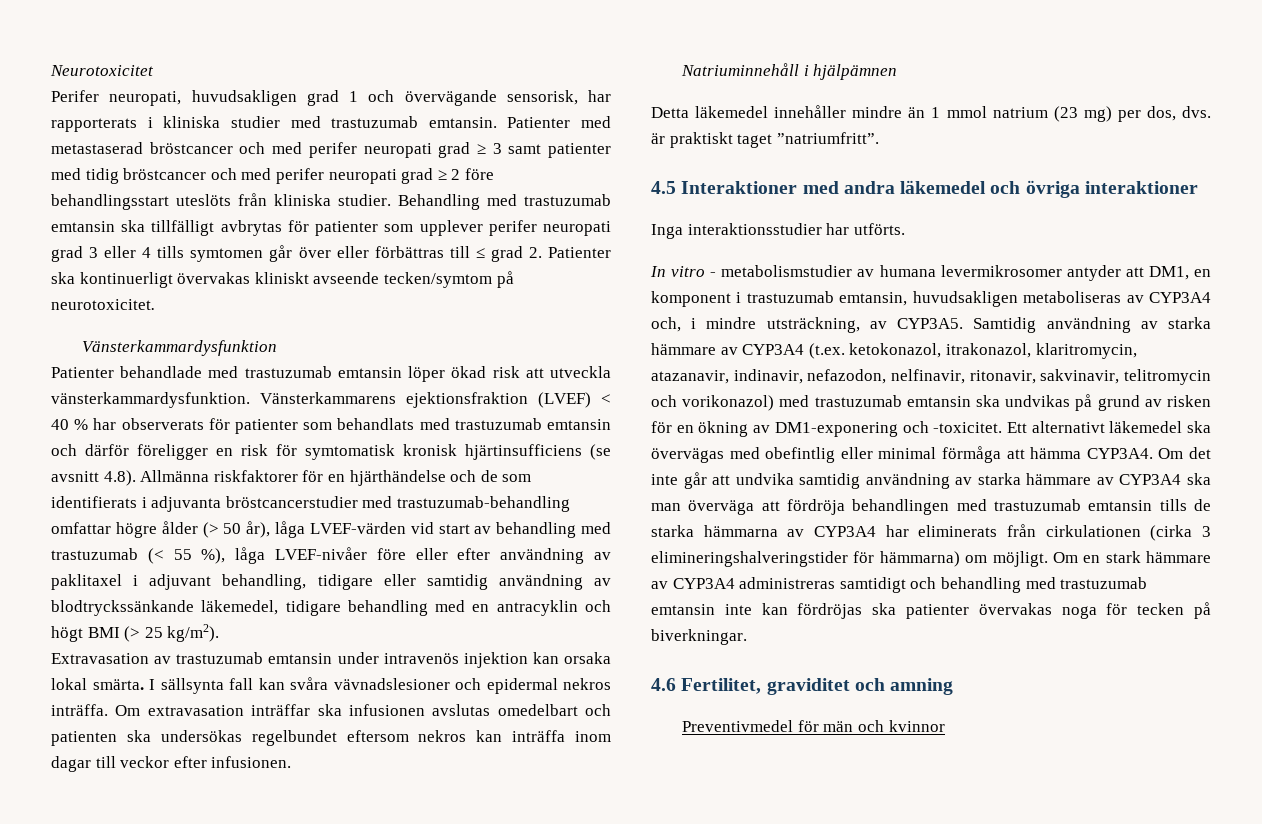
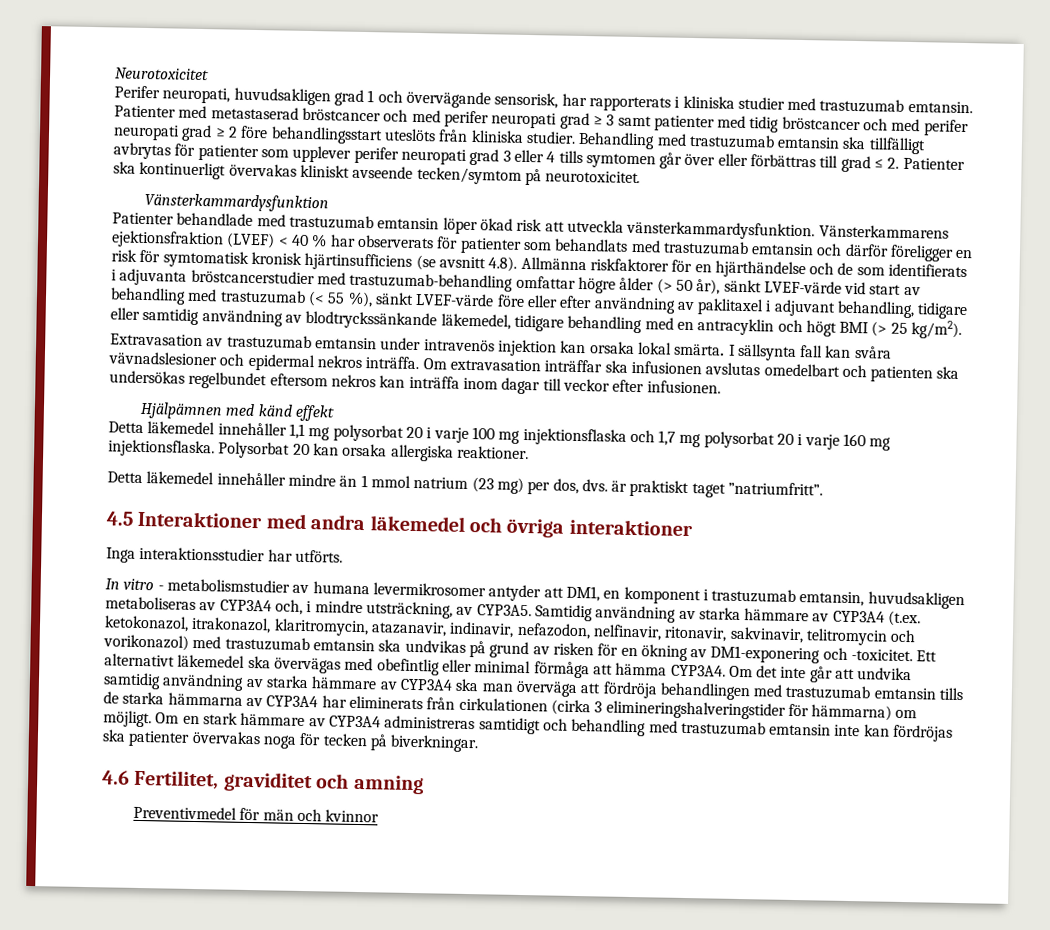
- Behandling med trastuzumab emtansin ska tillfälligt avbrytas för patienter som upplever perifer neuropati grad 3 eller 4 tills symtomen går över eller förbättras till ≤ grad 2. Patienter ska kontinuerligt övervakas kliniskt avseende tecken/symtom på neurotoxicitet.
+ Behandling med trastuzumab emtansin ska tillfälligt avbrytas för patienter som upplever perifer neuropati grad 3 eller 4 tills symtomen går över eller förbättras till grad ≤ 2. Patienter ska kontinuerligt övervakas kliniskt avseende tecken/symtom på neurotoxicitet.
- Vänsterkammarens ejektionsfraktion (LVEF) < 40 % har observerats för patienter som behandlats med trastuzumab emtansin och därför föreligger en risk för symtomatisk kronisk hjärtinsufficiens (se avsnitt 4.8). Allmänna riskfaktorer för en hjärthändelse och de som identifierats i adjuvanta bröstcancerstudier med trastuzumab-behandling omfattar högre ålder (> 50 år), låga LVEF-värden vid start av behandling med trastuzumab (< 55 %), låga LVEF-nivåer före eller efter användning av paklitaxel i adjuvant behandling, tidigare eller samtidig användning av blodtryckssänkande läkemedel, tidigare behandling med en antracyklin och högt BMI (> 25 kg/m2).
+ Vänsterkammarens ejektionsfraktion (LVEF) < 40 % har observerats för patienter som behandlats med trastuzumab emtansin och därför föreligger en risk för symtomatisk kronisk hjärtinsufficiens (se avsnitt 4.8). Allmänna riskfaktorer för en hjärthändelse och de som identifierats i adjuvanta bröstcancerstudier med trastuzumab-behandling omfattar högre ålder (> 50 år), sänkt LVEF-värde vid start av behandling med trastuzumab (< 55 %), sänkt LVEF-värde före eller efter användning av paklitaxel i adjuvant behandling, tidigare eller samtidig användning av blodtryckssänkande läkemedel, tidigare behandling med en antracyklin och högt BMI (> 25 kg/m2).
- Natriuminnehåll i hjälpämnen
+ Hjälpämnen med känd effekt
+ Detta läkemedel innehåller 1,1 mg polysorbat 20 i varje 100 mg injektionsflaska och 1,7 mg polysorbat 20 i varje 160 mg injektionsflaska. Polysorbat 20 kan orsaka allergiska reaktioner.

